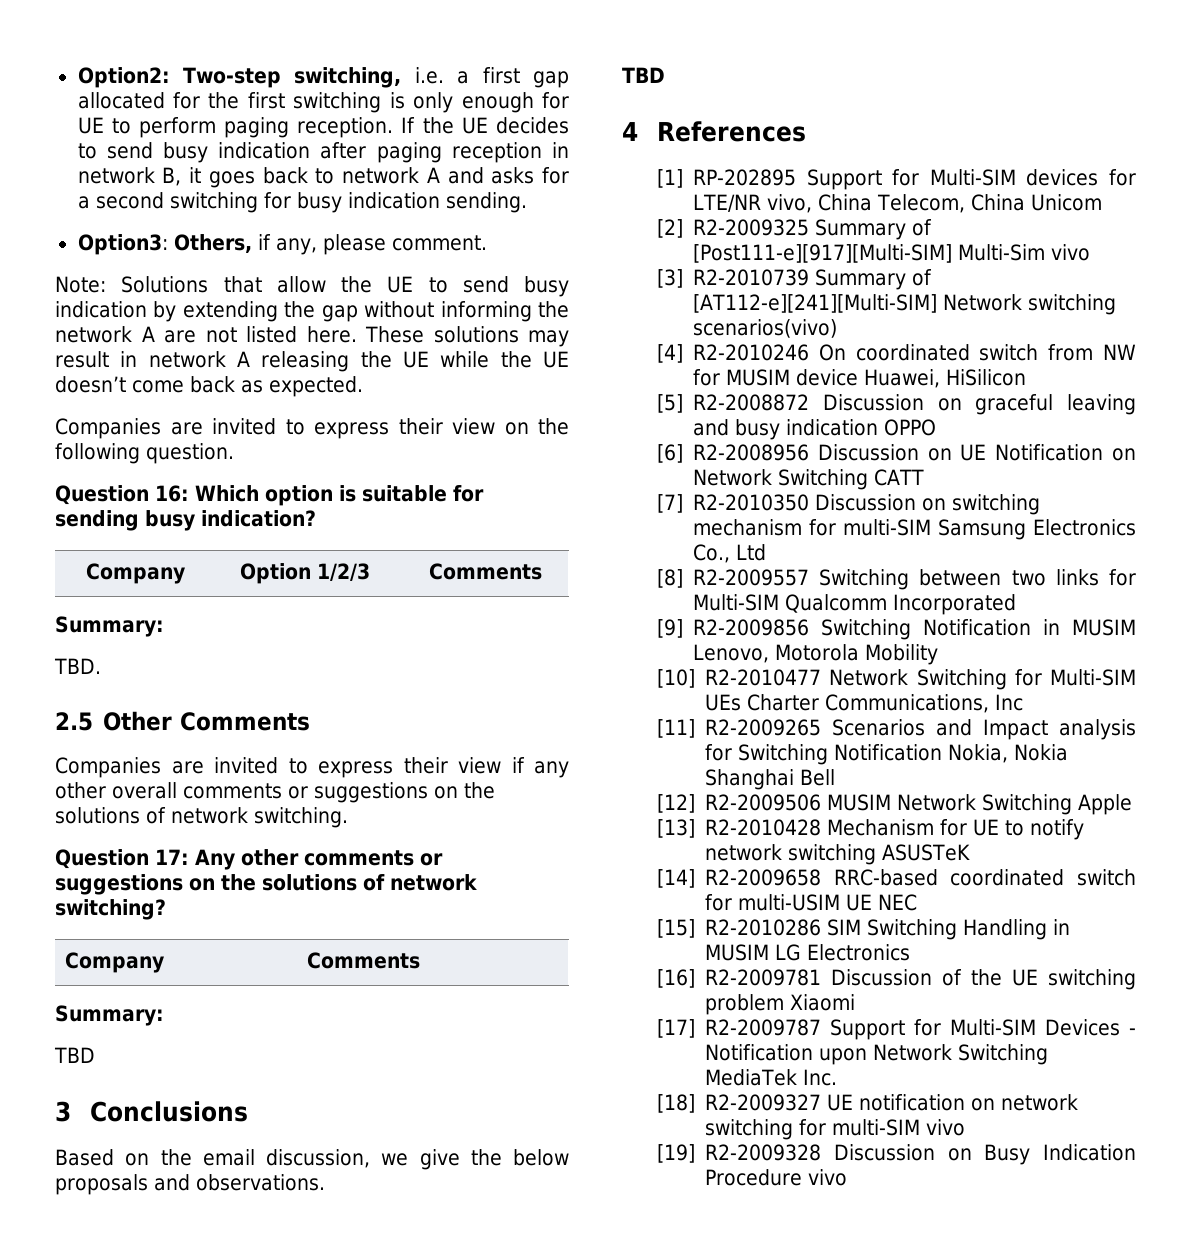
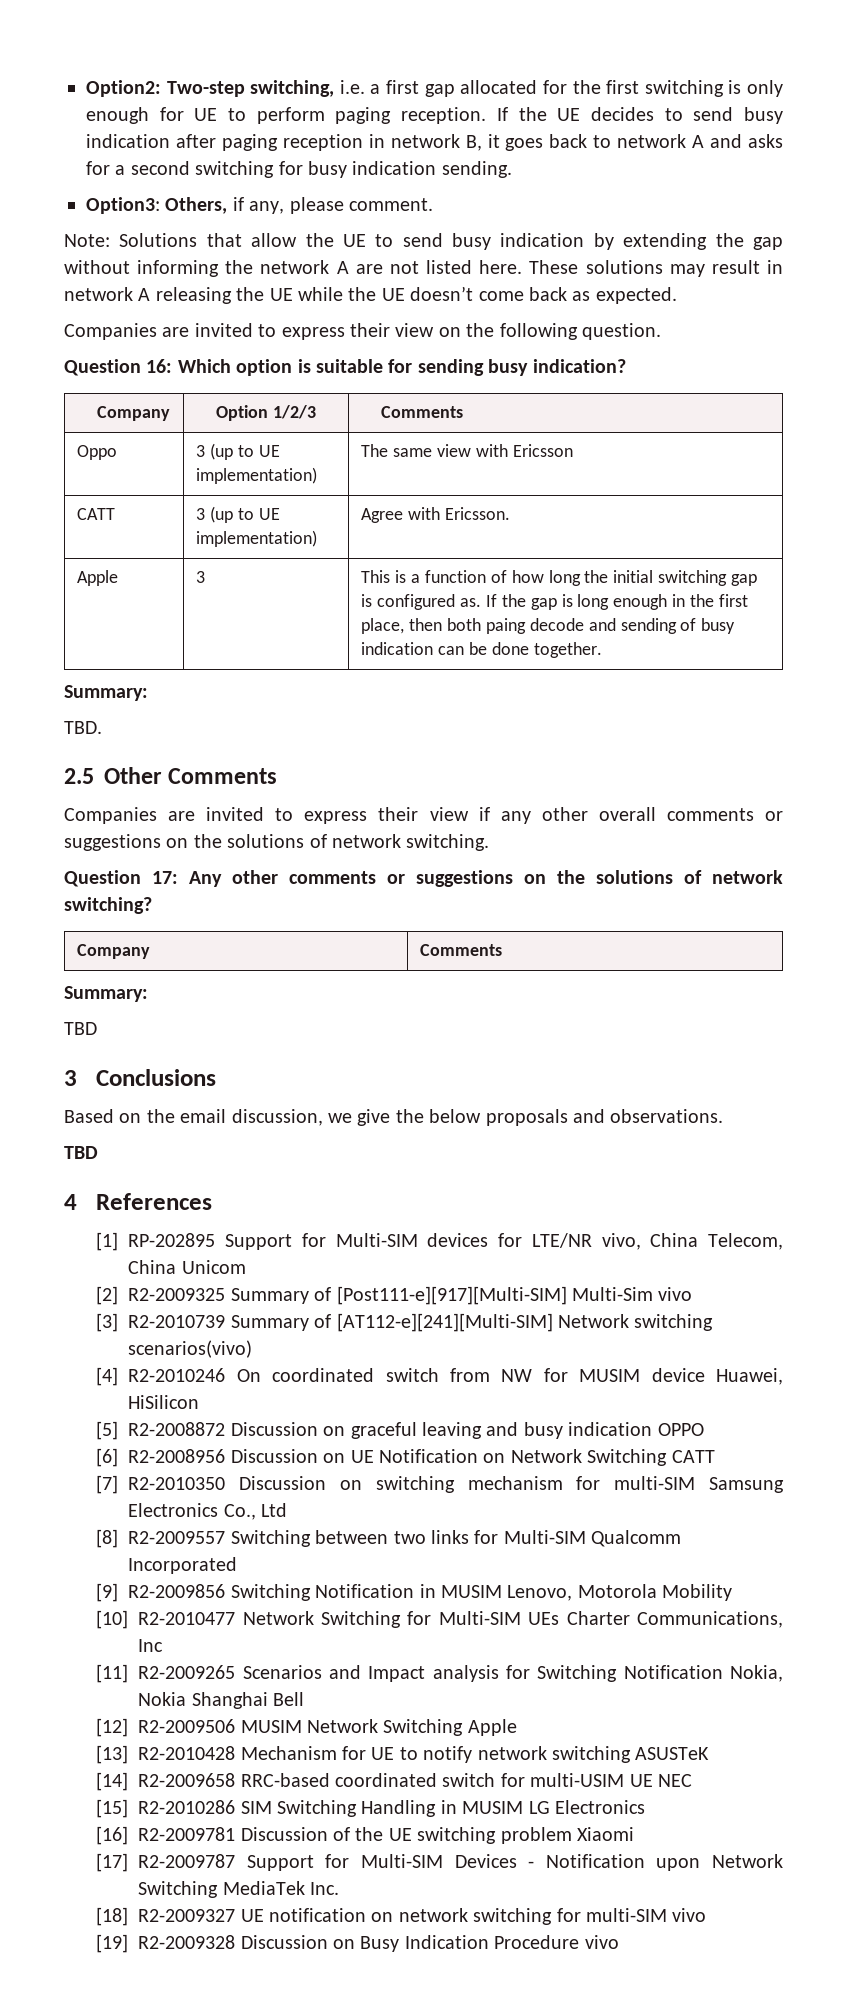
+ Oppo | 3 (up to UE implementation) | The same view with Ericsson
+ CATT | 3 (up to UE implementation) | Agree with Ericsson.
+ Apple | 3 | This is a function of how long the initial switching gap is configured as. If the gap is long enough in the first place, then both paing decode and sending of busy indication can be done together.

